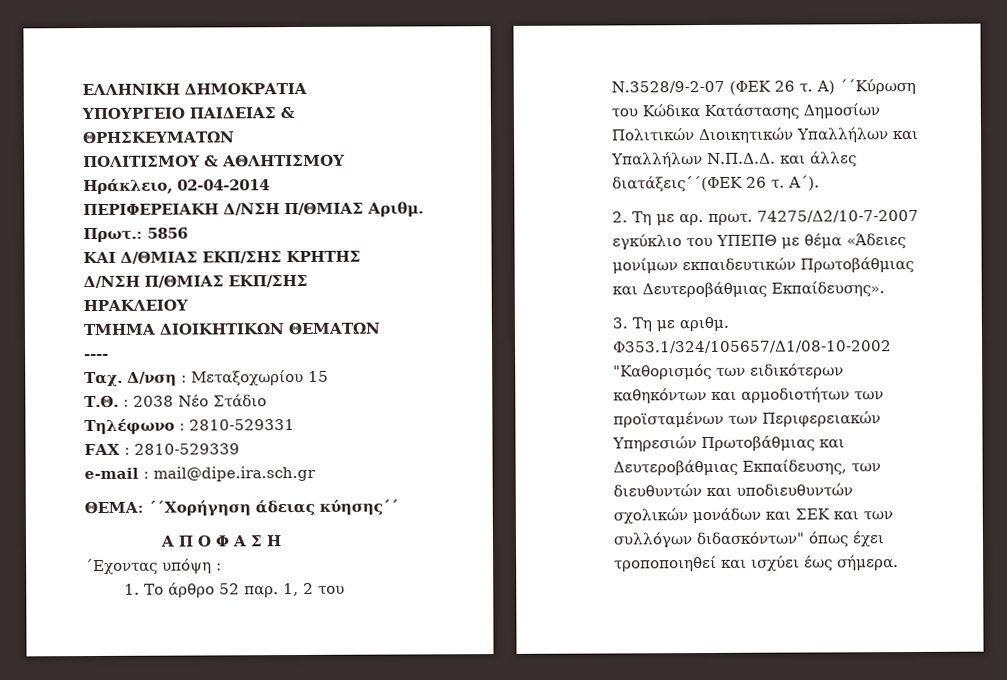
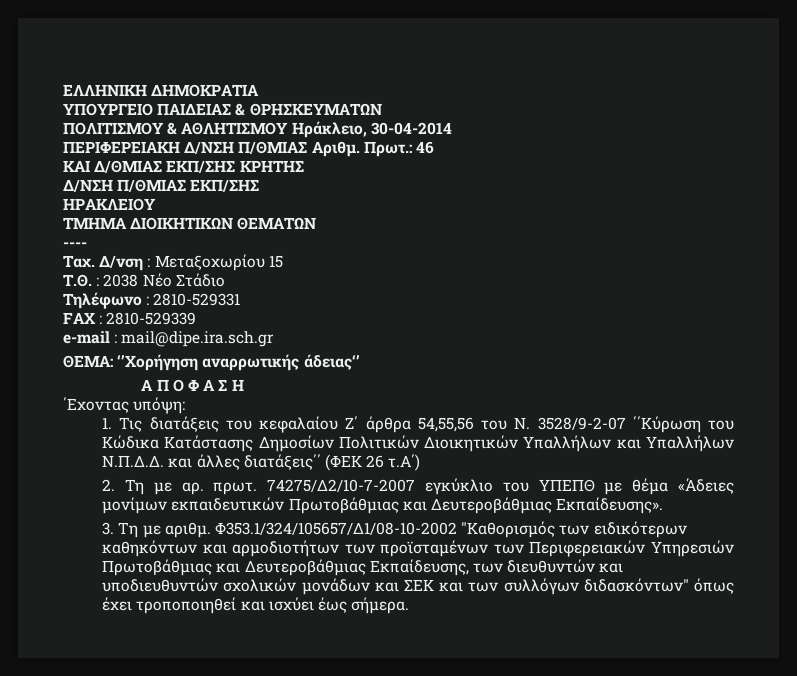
- ΠΟΛΙΤΙΣΜΟΥ & ΑΘΛΗΤΙΣΜΟΥ Ηράκλειο, 02-04-2014
+ ΠΟΛΙΤΙΣΜΟΥ & ΑΘΛΗΤΙΣΜΟΥ Ηράκλειο, 30-04-2014
- Πρωτ.: 5856
+ Πρωτ.: 46
- ΘΕΜΑ: ΄΄Χορήγηση άδειας κύησης΄΄
+ ΘΕΜΑ: ‘’Χορήγηση αναρρωτικής άδειας‘’
- ΄Εχοντας υπόψη :
+ ΄Εχοντας υπόψη:
- 1. Το άρθρο 52 παρ. 1, 2 του Ν.3528/9-2-07 (ΦΕΚ 26 τ. Α) ΄΄Κύρωση του Κώδικα Κατάστασης Δημοσίων Πολιτικών Διοικητικών Υπαλλήλων και Υπαλλήλων Ν.Π.Δ.Δ. και άλλες διατάξεις΄΄(ΦΕΚ 26 τ. Α΄).
+ 1. Τις διατάξεις του κεφαλαίου Ζ΄ άρθρα 54,55,56 του Ν. 3528/9-2-07 ΄΄Κύρωση του Κώδικα Κατάστασης Δημοσίων Πολιτικών Διοικητικών Υπαλλήλων και Υπαλλήλων Ν.Π.Δ.Δ. και άλλες διατάξεις΄΄ (ΦΕΚ 26 τ.Α΄)

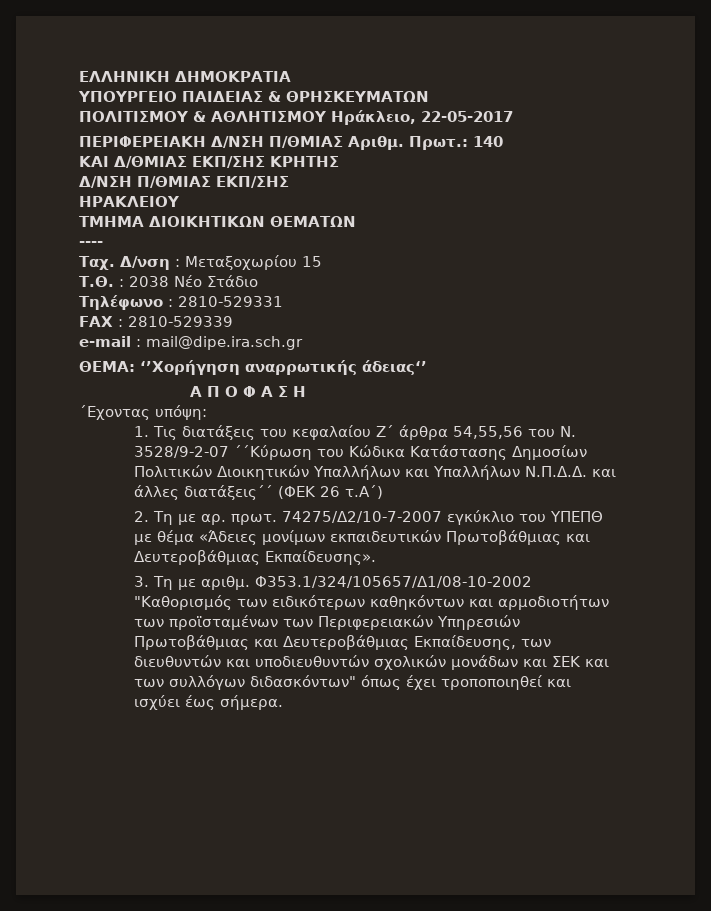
- ΠΟΛΙΤΙΣΜΟΥ & ΑΘΛΗΤΙΣΜΟΥ Ηράκλειο, 30-04-2014
+ ΠΟΛΙΤΙΣΜΟΥ & ΑΘΛΗΤΙΣΜΟΥ Ηράκλειο, 22-05-2017
- Πρωτ.: 46
+ Πρωτ.: 140

